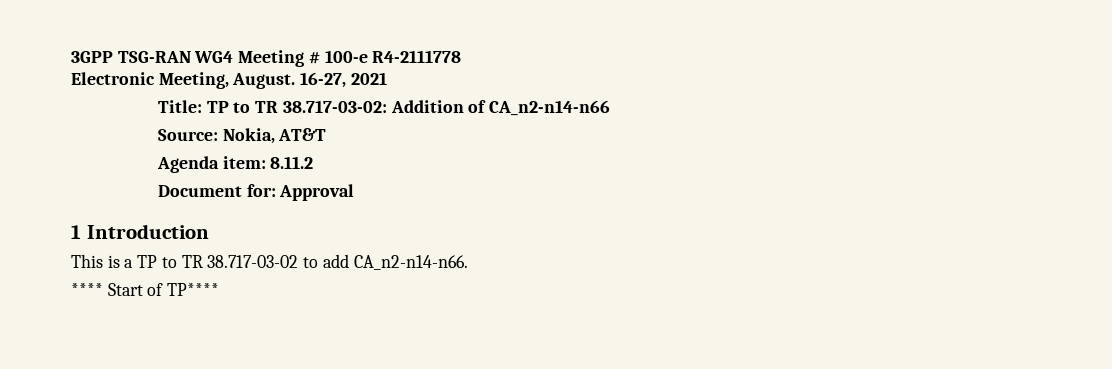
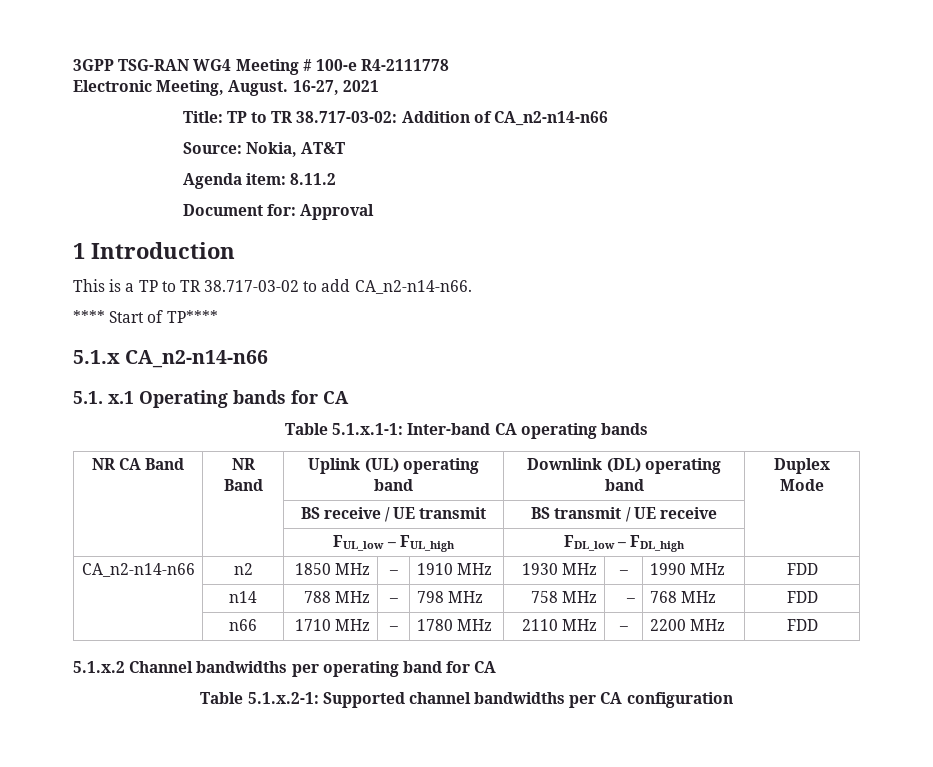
+ 5.1.x CA_n2-n14-n66
+ 5.1. x.1 Operating bands for CA
+ Table 5.1.x.1-1: Inter-band CA operating bands
+ NR CA Band | NR Band | Uplink (UL) operating band | Downlink (DL) operating band | Duplex Mode
+ | | BS receive / UE transmit | BS transmit / UE receive |
+ | | FUL_low – FUL_high | FDL_low – FDL_high |
+ CA_n2-n14-n66 | n2 | 1850 MHz | – | 1910 MHz | 1930 MHz | – | 1990 MHz | FDD
+ | n14 | 788 MHz | – | 798 MHz | 758 MHz | – | 768 MHz | FDD
+ | n66 | 1710 MHz | – | 1780 MHz | 2110 MHz | – | 2200 MHz | FDD
+ 5.1.x.2 Channel bandwidths per operating band for CA
+ Table 5.1.x.2-1: Supported channel bandwidths per CA configuration

